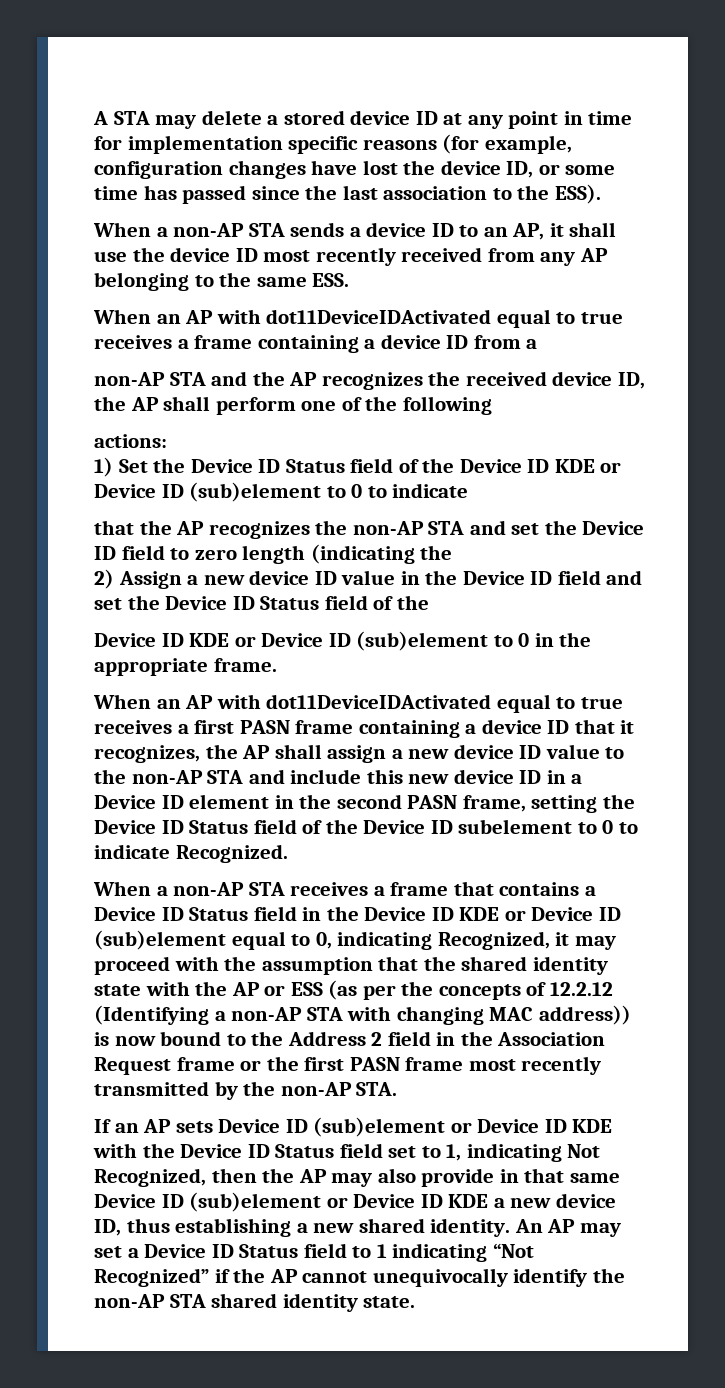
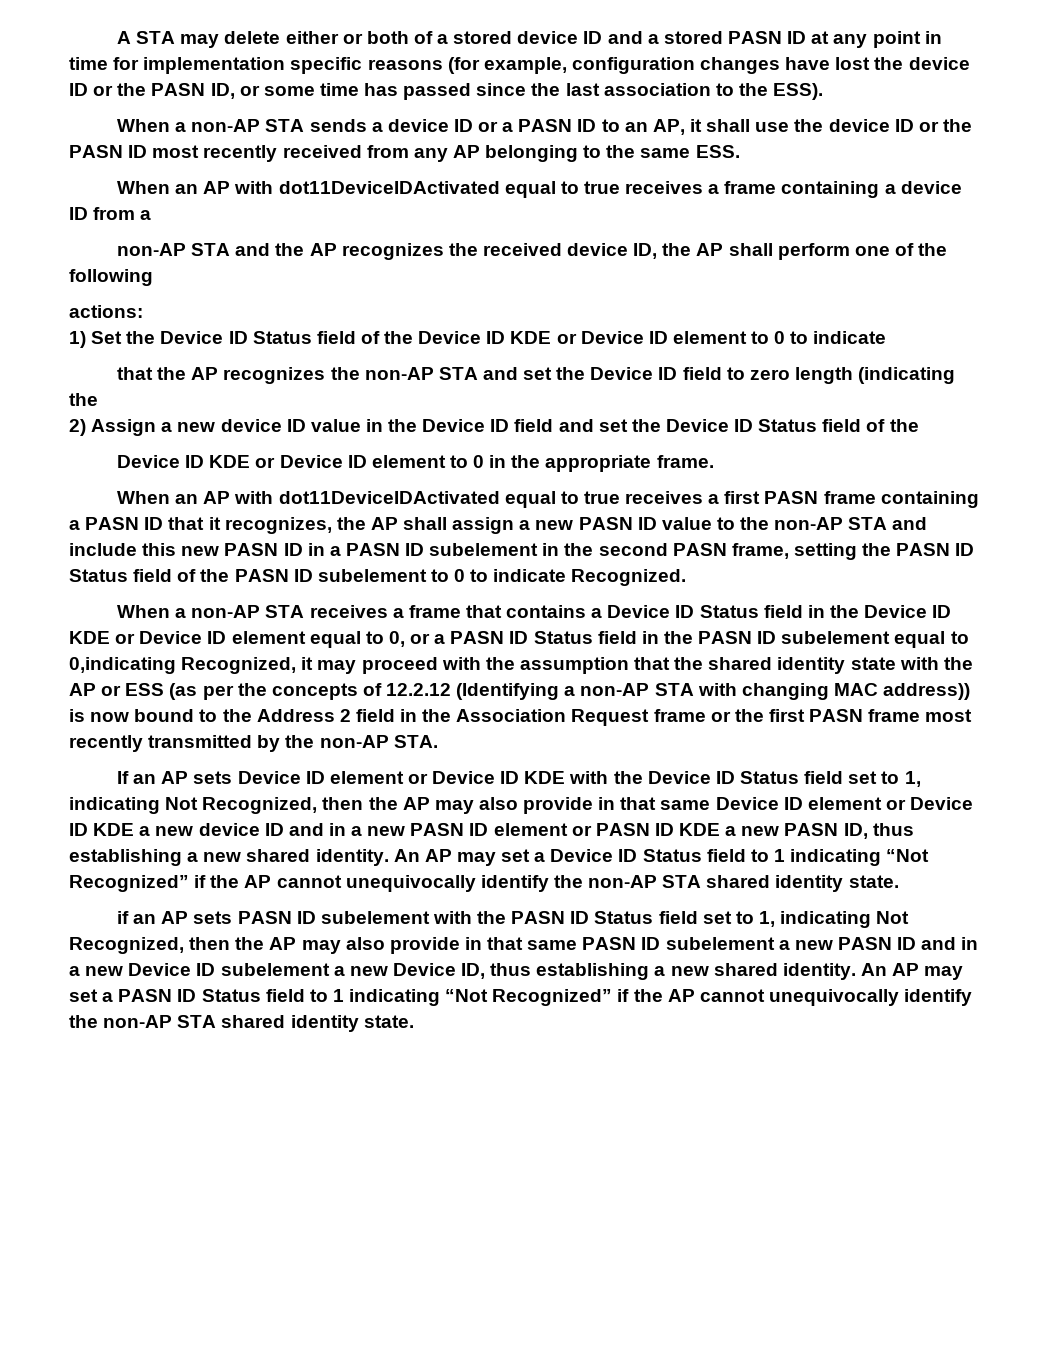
- A STA may delete a stored device ID at any point in time for implementation specific reasons (for example, configuration changes have lost the device ID, or some time has passed since the last association to the ESS).
+ A STA may delete either or both of a stored device ID and a stored PASN ID at any point in time for implementation specific reasons (for example, configuration changes have lost the device ID or the PASN ID, or some time has passed since the last association to the ESS).
- When a non-AP STA sends a device ID to an AP, it shall use the device ID most recently received from any AP belonging to the same ESS.
+ When a non-AP STA sends a device ID or a PASN ID to an AP, it shall use the device ID or the PASN ID most recently received from any AP belonging to the same ESS.
- 1) Set the Device ID Status field of the Device ID KDE or Device ID (sub)element to 0 to indicate
+ 1) Set the Device ID Status field of the Device ID KDE or Device ID element to 0 to indicate
- Device ID KDE or Device ID (sub)element to 0 in the appropriate frame.
+ Device ID KDE or Device ID element to 0 in the appropriate frame.
- When an AP with dot11DeviceIDActivated equal to true receives a first PASN frame containing a device ID that it recognizes, the AP shall assign a new device ID value to the non-AP STA and include this new device ID in a Device ID element in the second PASN frame, setting the Device ID Status field of the Device ID subelement to 0 to indicate Recognized.
+ When an AP with dot11DeviceIDActivated equal to true receives a first PASN frame containing a PASN ID that it recognizes, the AP shall assign a new PASN ID value to the non-AP STA and include this new PASN ID in a PASN ID subelement in the second PASN frame, setting the PASN ID Status field of the PASN ID subelement to 0 to indicate Recognized.
- When a non-AP STA receives a frame that contains a Device ID Status field in the Device ID KDE or Device ID (sub)element equal to 0, indicating Recognized, it may proceed with the assumption that the shared identity state with the AP or ESS (as per the concepts of 12.2.12 (Identifying a non-AP STA with changing MAC address)) is now bound to the Address 2 field in the Association Request frame or the first PASN frame most recently transmitted by the non-AP STA.
+ When a non-AP STA receives a frame that contains a Device ID Status field in the Device ID KDE or Device ID element equal to 0, or a PASN ID Status field in the PASN ID subelement equal to 0,indicating Recognized, it may proceed with the assumption that the shared identity state with the AP or ESS (as per the concepts of 12.2.12 (Identifying a non-AP STA with changing MAC address)) is now bound to the Address 2 field in the Association Request frame or the first PASN frame most recently transmitted by the non-AP STA.
- If an AP sets Device ID (sub)element or Device ID KDE with the Device ID Status field set to 1, indicating Not Recognized, then the AP may also provide in that same Device ID (sub)element or Device ID KDE a new device ID, thus establishing a new shared identity.
+ If an AP sets Device ID element or Device ID KDE with the Device ID Status field set to 1, indicating Not Recognized, then the AP may also provide in that same Device ID element or Device ID KDE a new device ID and in a new PASN ID element or PASN ID KDE a new PASN ID, thus establishing a new shared identity.
+ if an AP sets PASN ID subelement with the PASN ID Status field set to 1, indicating Not Recognized, then the AP may also provide in that same PASN ID subelement a new PASN ID and in a new Device ID subelement a new Device ID, thus establishing a new shared identity. An AP may set a PASN ID Status field to 1 indicating “Not Recognized” if the AP cannot unequivocally identify the non-AP STA shared identity state.

